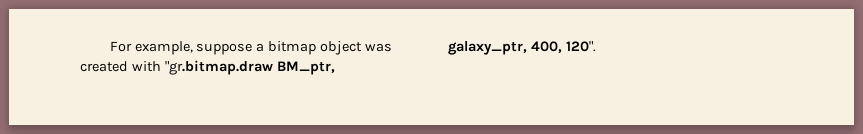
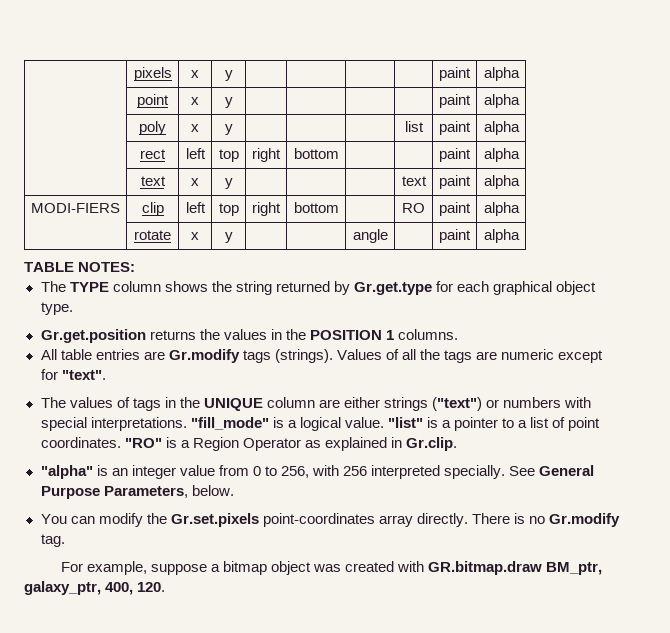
+ | pixels | x | y | | | | | paint | alpha
+ | point | x | y | | | | | paint | alpha
+ | poly | x | y | | | | list | paint | alpha
+ | rect | left | top | right | bottom | | | paint | alpha
+ | text | x | y | | | | text | paint | alpha
+ MODI-FIERS | clip | left | top | right | bottom | | RO | paint | alpha
+ | rotate | x | y | | | angle | | paint | alpha
+ TABLE NOTES:
+ The TYPE column shows the string returned by Gr.get.type for each graphical object type.
+ Gr.get.position returns the values in the POSITION 1 columns.
+ All table entries are Gr.modify tags (strings). Values of all the tags are numeric except for "text".
+ The values of tags in the UNIQUE column are either strings ("text") or numbers with special interpretations. "fill_mode" is a logical value. "list" is a pointer to a list of point coordinates. "RO" is a Region Operator as explained in Gr.clip.
+ "alpha" is an integer value from 0 to 256, with 256 interpreted specially. See General Purpose Parameters, below.
+ You can modify the Gr.set.pixels point-coordinates array directly. There is no Gr.modify tag.
- For example, suppose a bitmap object was created with "gr.bitmap.draw BM_ptr, galaxy_ptr, 400, 120".
+ For example, suppose a bitmap object was created with GR.bitmap.draw BM_ptr, galaxy_ptr, 400, 120.

